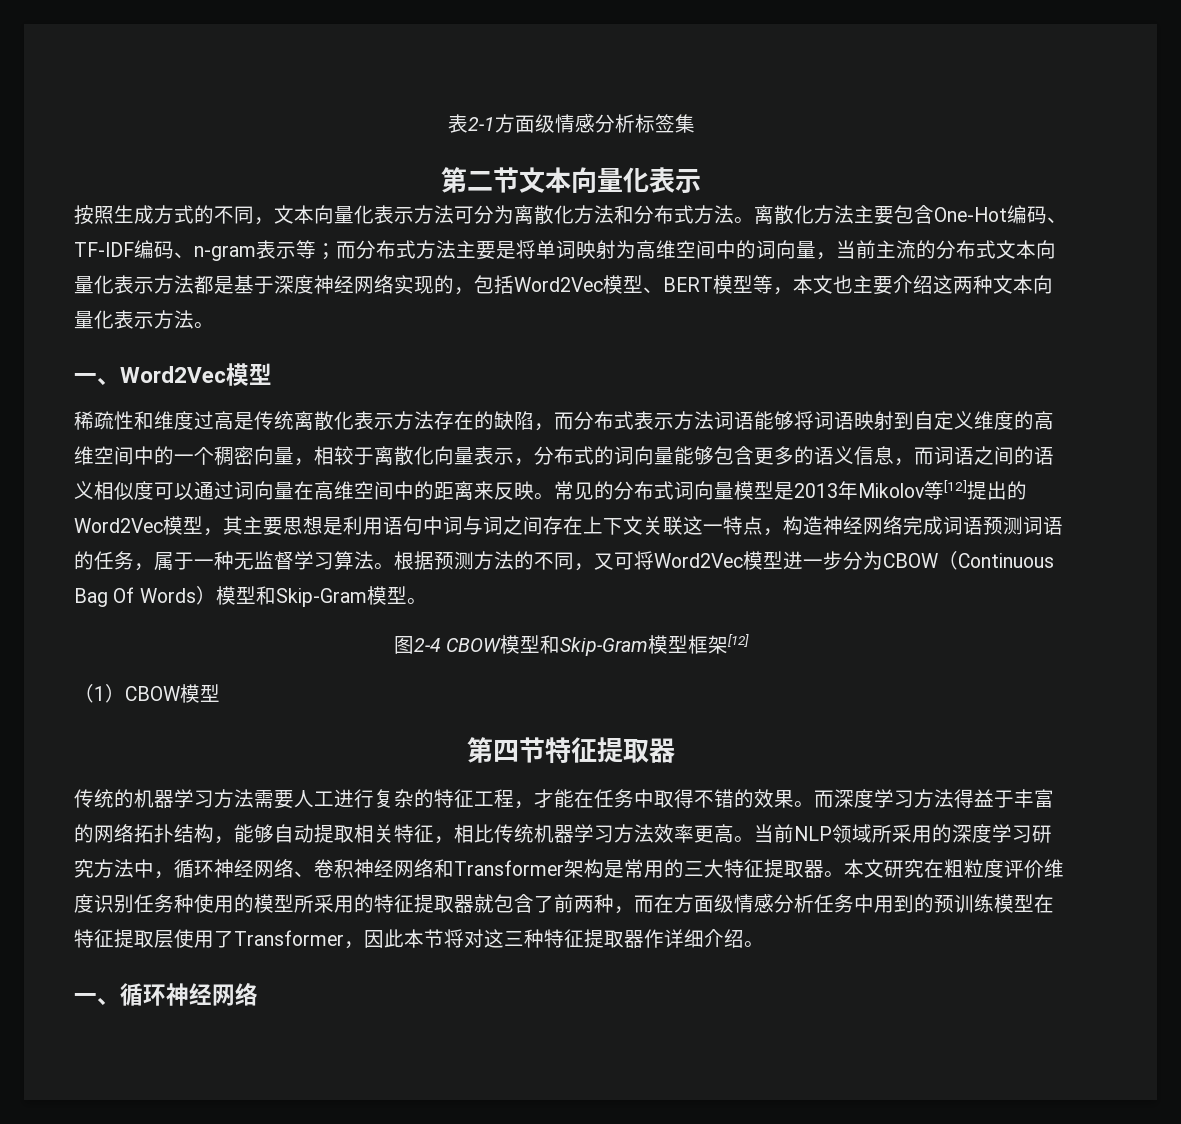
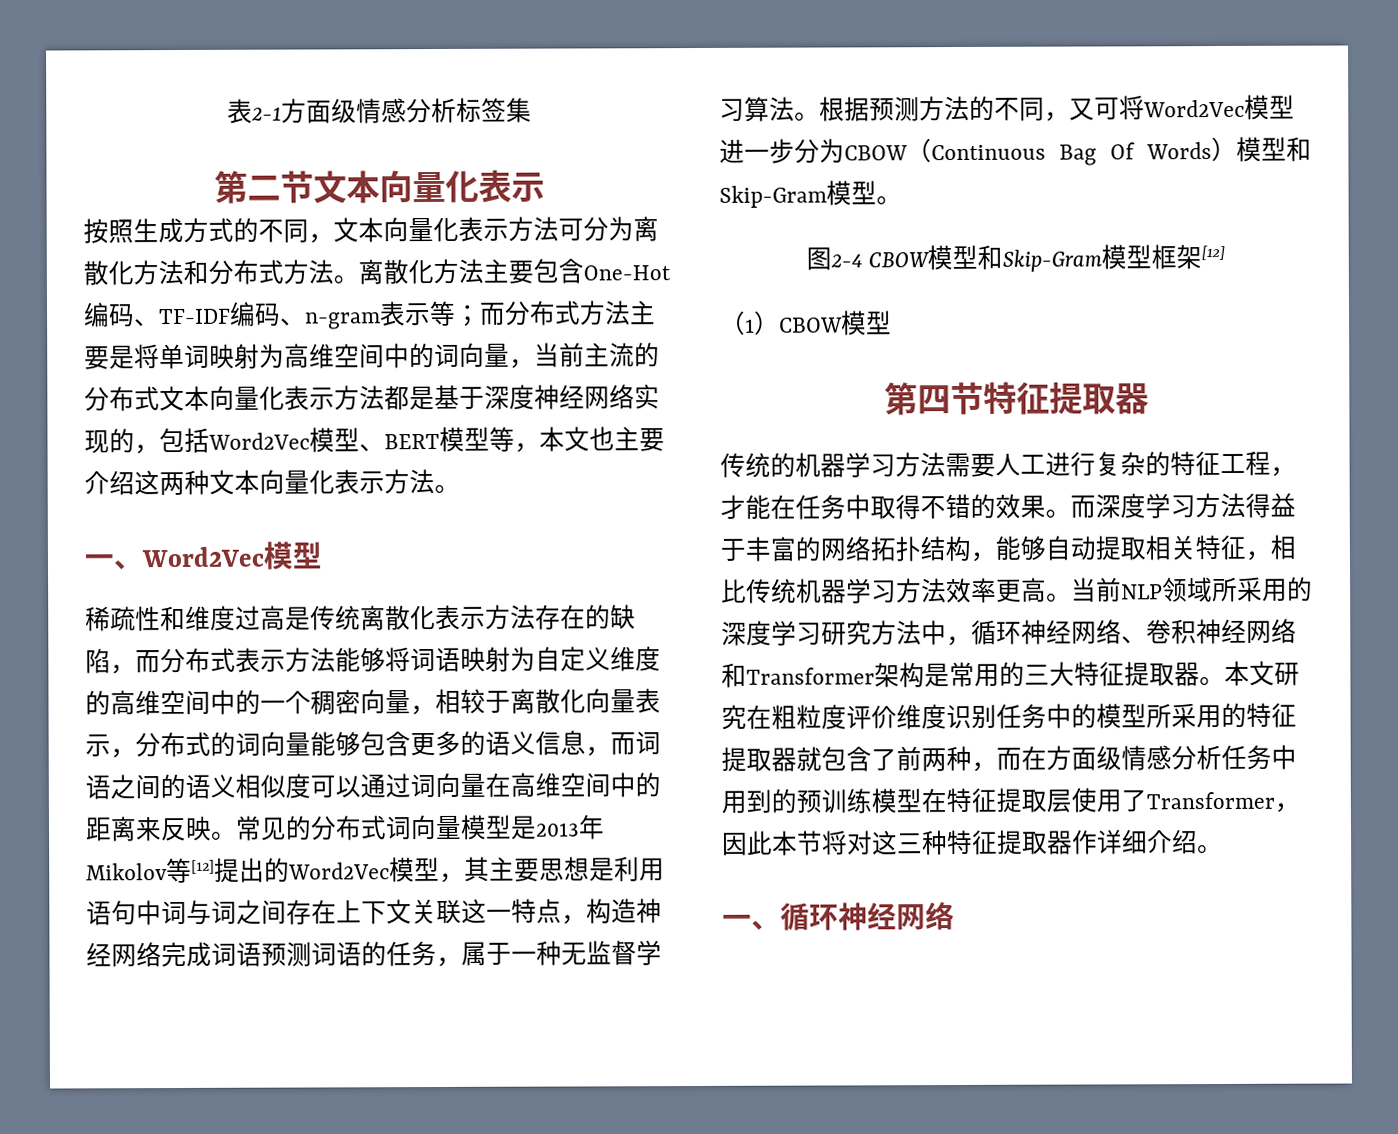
- 稀疏性和维度过高是传统离散化表示方法存在的缺陷，而分布式表示方法词语能够将词语映射到自定义维度的高维空间中的一个稠密向量，相较于离散化向量表示，分布式的词向量能够包含更多的语义信息，而词语之间的语义相似度可以通过词向量在高维空间中的距离来反映。
+ 稀疏性和维度过高是传统离散化表示方法存在的缺陷，而分布式表示方法能够将词语映射为自定义维度的高维空间中的一个稠密向量，相较于离散化向量表示，分布式的词向量能够包含更多的语义信息，而词语之间的语义相似度可以通过词向量在高维空间中的距离来反映。
- 本文研究在粗粒度评价维度识别任务种使用的模型所采用的特征提取器就包含了前两种，而在方面级情感分析任务中用到的预训练模型在特征提取层使用了Transformer，因此本节将对这三种特征提取器作详细介绍。
+ 本文研究在粗粒度评价维度识别任务中的模型所采用的特征提取器就包含了前两种，而在方面级情感分析任务中用到的预训练模型在特征提取层使用了Transformer，因此本节将对这三种特征提取器作详细介绍。

